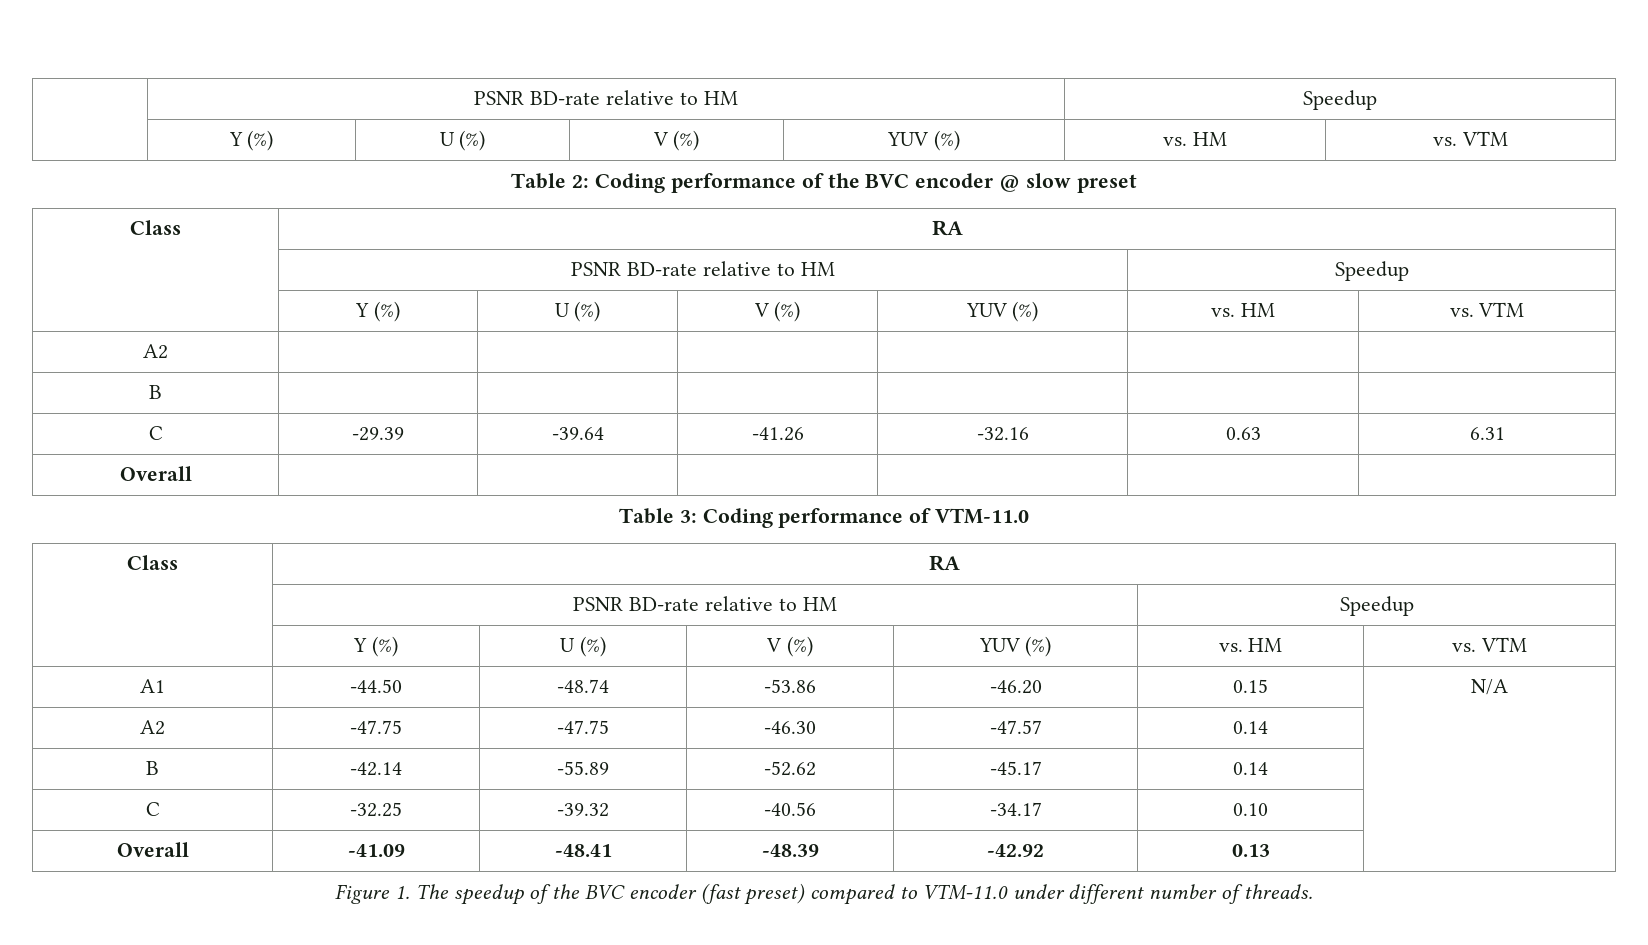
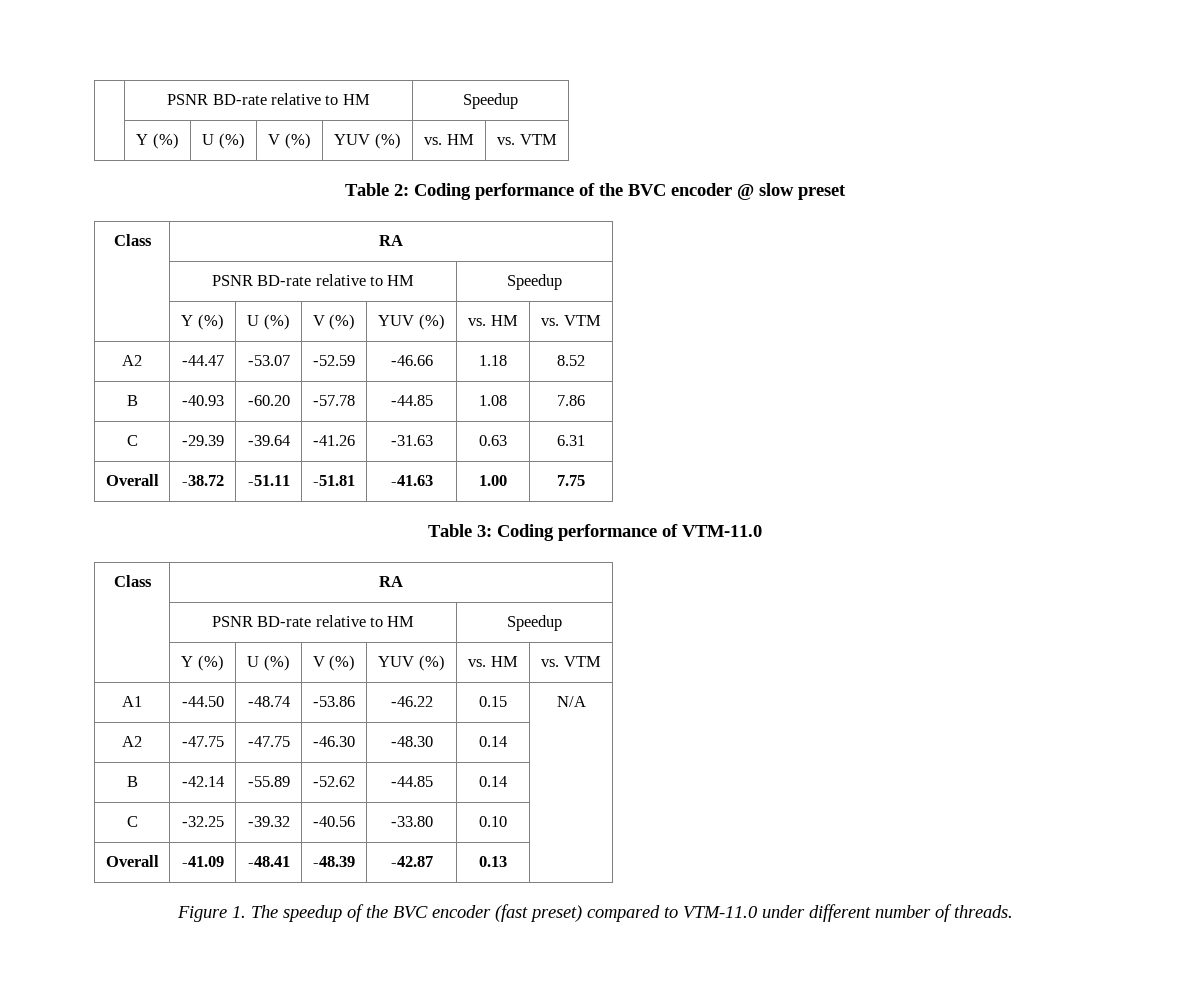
- A2 | | | | | |
- B | | | | | |
+ A2 | -44.47 | -53.07 | -52.59 | -46.66 | 1.18 | 8.52
+ B | -40.93 | -60.20 | -57.78 | -44.85 | 1.08 | 7.86
- C | -29.39 | -39.64 | -41.26 | -32.16 | 0.63 | 6.31
+ C | -29.39 | -39.64 | -41.26 | -31.63 | 0.63 | 6.31
- Overall | | | | | |
+ Overall | -38.72 | -51.11 | -51.81 | -41.63 | 1.00 | 7.75
- A1 | -44.50 | -48.74 | -53.86 | -46.20 | 0.15 | N/A
+ A1 | -44.50 | -48.74 | -53.86 | -46.22 | 0.15 | N/A
- A2 | -47.75 | -47.75 | -46.30 | -47.57 | 0.14 |
+ A2 | -47.75 | -47.75 | -46.30 | -48.30 | 0.14 |
- B | -42.14 | -55.89 | -52.62 | -45.17 | 0.14 |
+ B | -42.14 | -55.89 | -52.62 | -44.85 | 0.14 |
- C | -32.25 | -39.32 | -40.56 | -34.17 | 0.10 |
+ C | -32.25 | -39.32 | -40.56 | -33.80 | 0.10 |
- Overall | -41.09 | -48.41 | -48.39 | -42.92 | 0.13 |
+ Overall | -41.09 | -48.41 | -48.39 | -42.87 | 0.13 |

